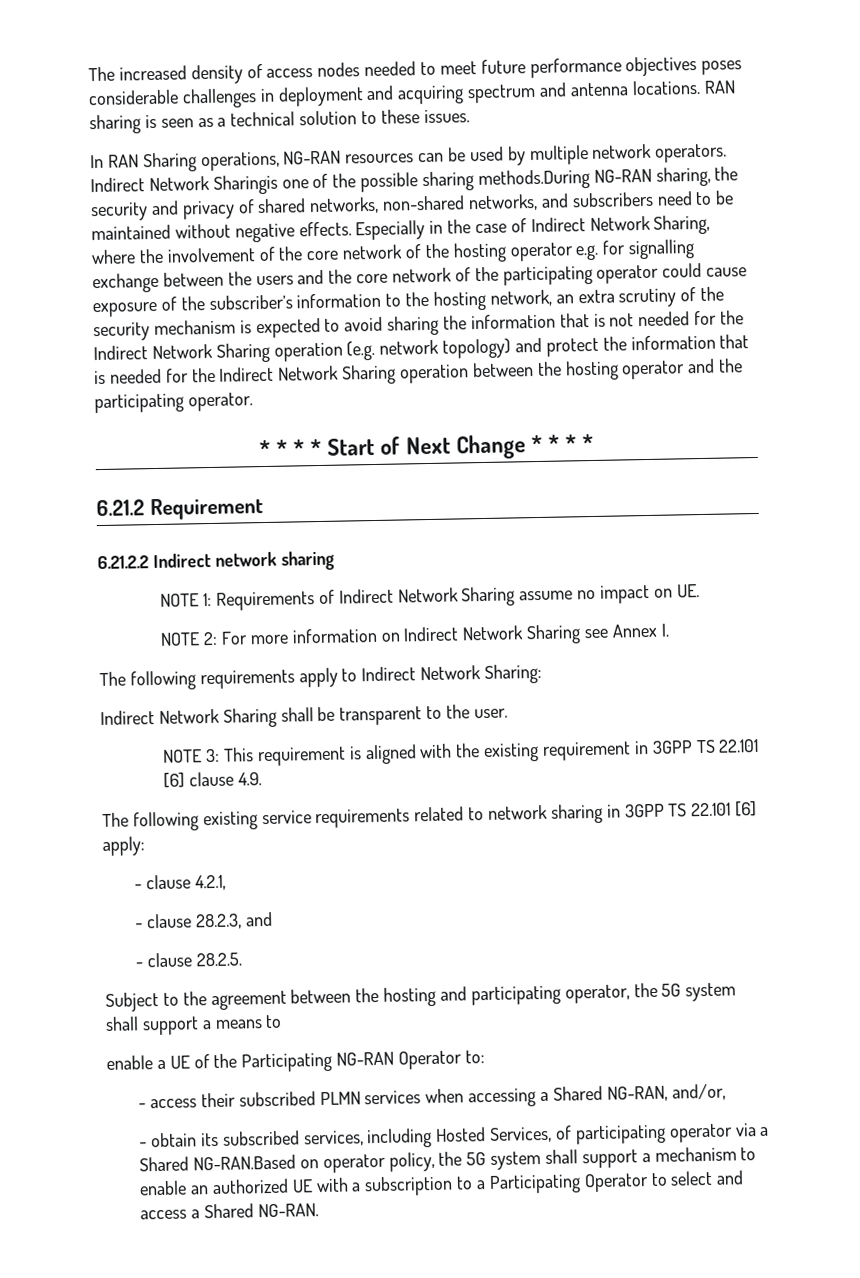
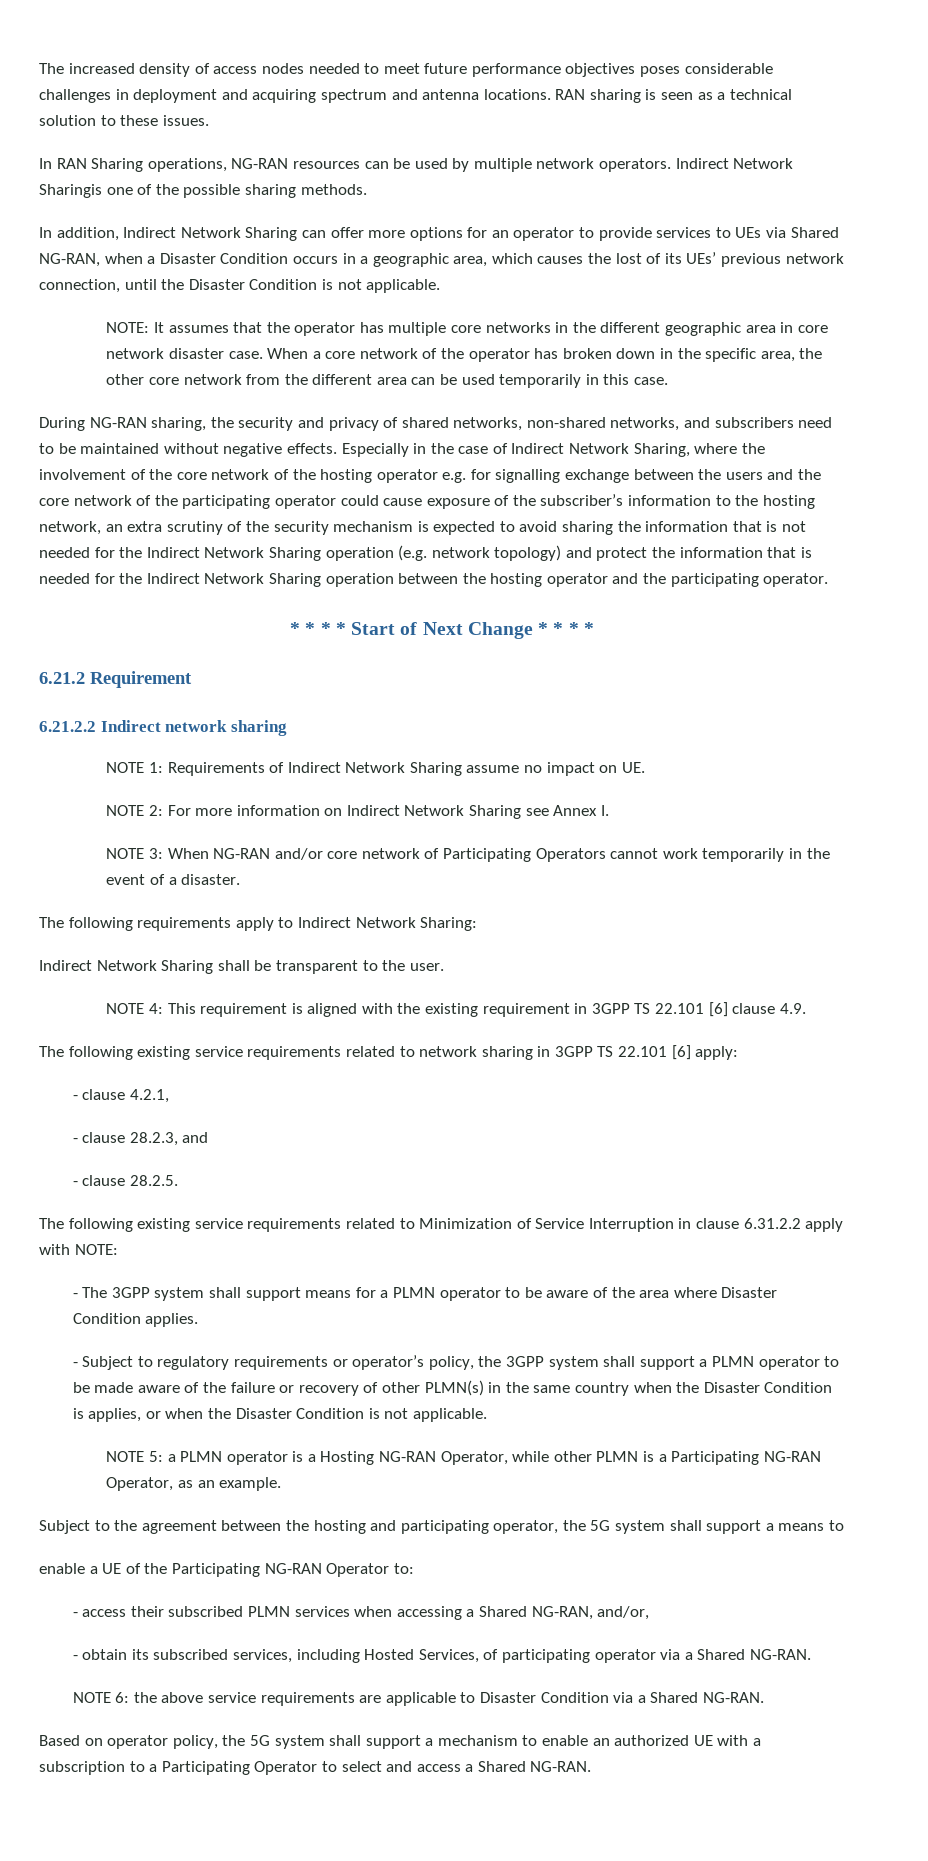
- Indirect Network Sharingis one of the possible sharing methods.During NG-RAN sharing, the security and privacy of shared networks, non-shared networks, and subscribers need to be maintained without negative effects.
+ Indirect Network Sharingis one of the possible sharing methods.
+ In addition, Indirect Network Sharing can offer more options for an operator to provide services to UEs via Shared NG-RAN, when a Disaster Condition occurs in a geographic area, which causes the lost of its UEs’ previous network connection, until the Disaster Condition is not applicable.
+ NOTE: It assumes that the operator has multiple core networks in the different geographic area in core network disaster case. When a core network of the operator has broken down in the specific area, the other core network from the different area can be used temporarily in this case.
+ During NG-RAN sharing, the security and privacy of shared networks, non-shared networks, and subscribers need to be maintained without negative effects.
+ NOTE 3: When NG-RAN and/or core network of Participating Operators cannot work temporarily in the event of a disaster.
- NOTE 3: This requirement is aligned with the existing requirement in 3GPP TS 22.101 [6] clause 4.9.
+ NOTE 4: This requirement is aligned with the existing requirement in 3GPP TS 22.101 [6] clause 4.9.
+ The following existing service requirements related to Minimization of Service Interruption in clause 6.31.2.2 apply with NOTE:
+ - The 3GPP system shall support means for a PLMN operator to be aware of the area where Disaster Condition applies.
+ - Subject to regulatory requirements or operator’s policy, the 3GPP system shall support a PLMN operator to be made aware of the failure or recovery of other PLMN(s) in the same country when the Disaster Condition is applies, or when the Disaster Condition is not applicable.
+ NOTE 5: a PLMN operator is a Hosting NG-RAN Operator, while other PLMN is a Participating NG-RAN Operator, as an example.
- - obtain its subscribed services, including Hosted Services, of participating operator via a Shared NG-RAN.Based on operator policy, the 5G system shall support a mechanism to enable an authorized UE with a subscription to a Participating Operator to select and access a Shared NG-RAN.
+ - obtain its subscribed services, including Hosted Services, of participating operator via a Shared NG-RAN.
+ NOTE 6: the above service requirements are applicable to Disaster Condition via a Shared NG-RAN.
+ Based on operator policy, the 5G system shall support a mechanism to enable an authorized UE with a subscription to a Participating Operator to select and access a Shared NG-RAN.

